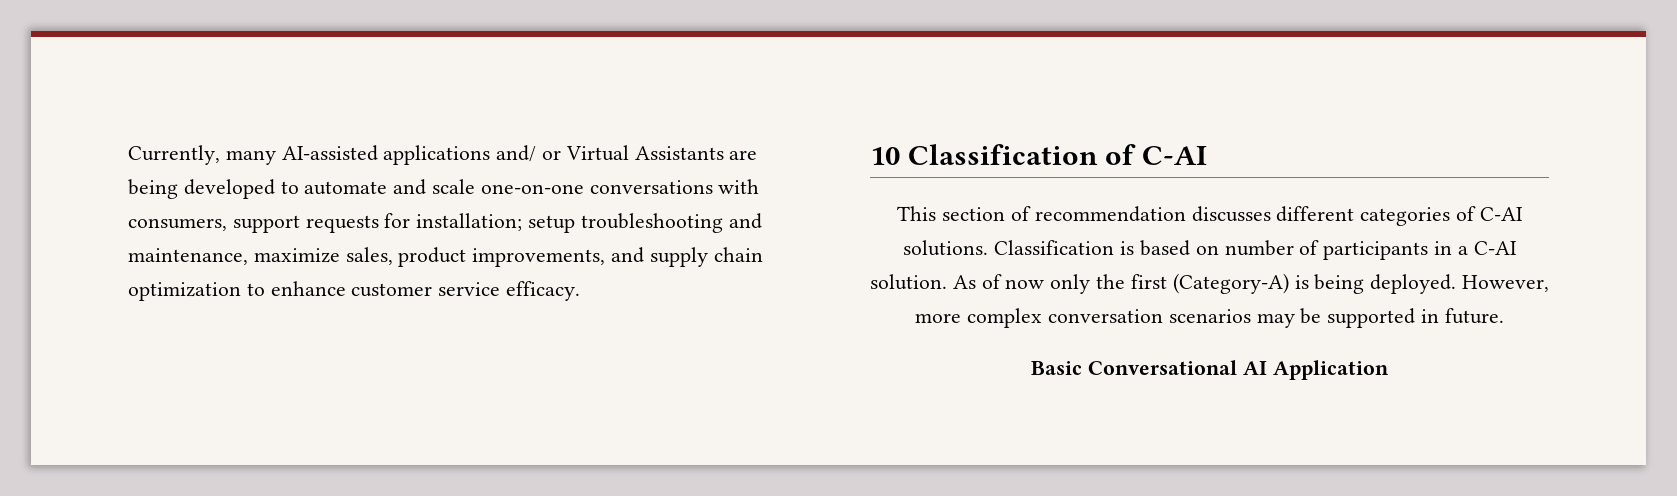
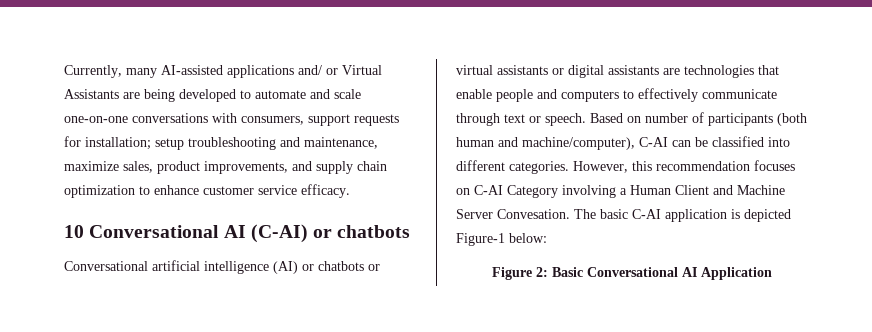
- 10 Classification of C-AI
- This section of recommendation discusses different categories of C-AI solutions. Classification is based on number of participants in a C-AI solution. As of now only the first (Category-A) is being deployed. However, more complex conversation scenarios may be supported in future.
- Basic Conversational AI Application
+ 10 Conversational AI (C-AI) or chatbots
+ Conversational artificial intelligence (AI) or chatbots or virtual assistants or digital assistants are technologies that enable people and computers to effectively communicate through text or speech. Based on number of participants (both human and machine/computer), C-AI can be classified into different categories. However, this recommendation focuses on C-AI Category involving a Human Client and Machine Server Convesation. The basic C-AI application is depicted Figure-1 below:
+ Figure 2: Basic Conversational AI Application

